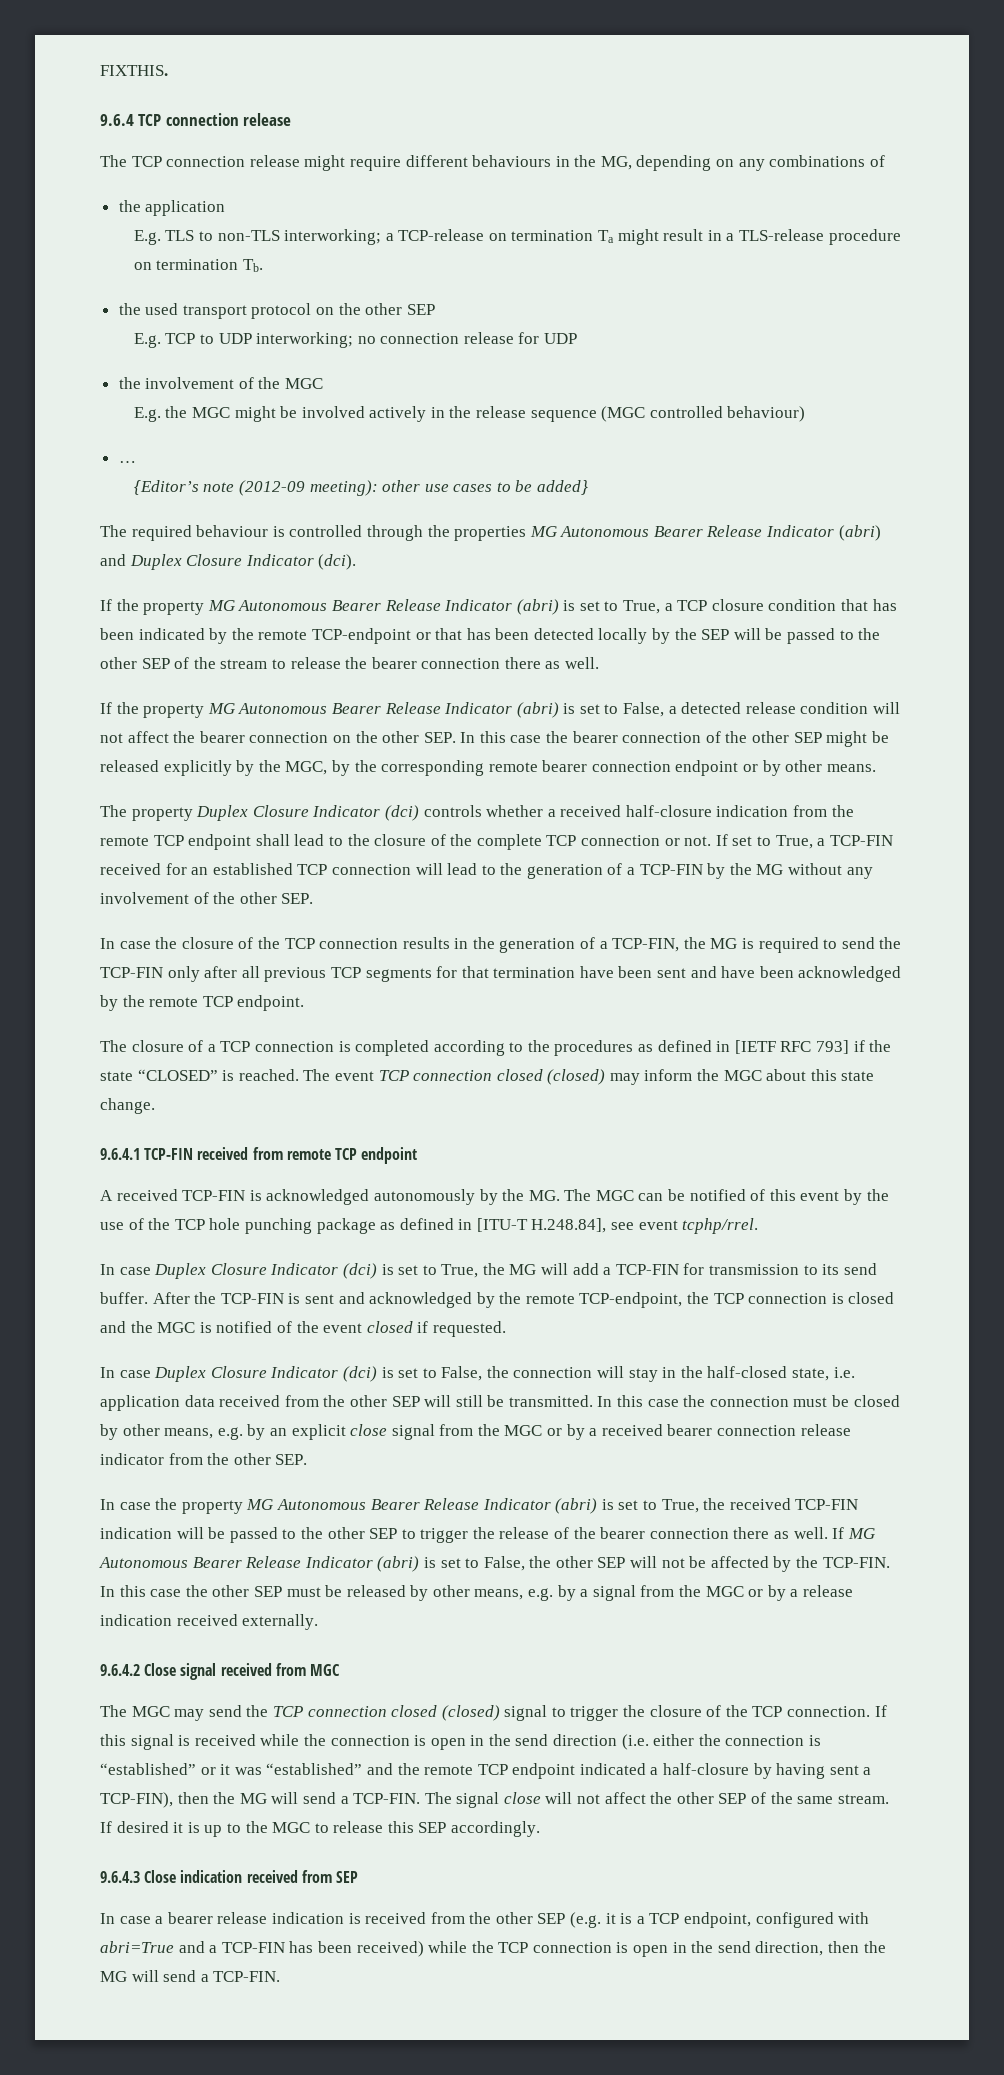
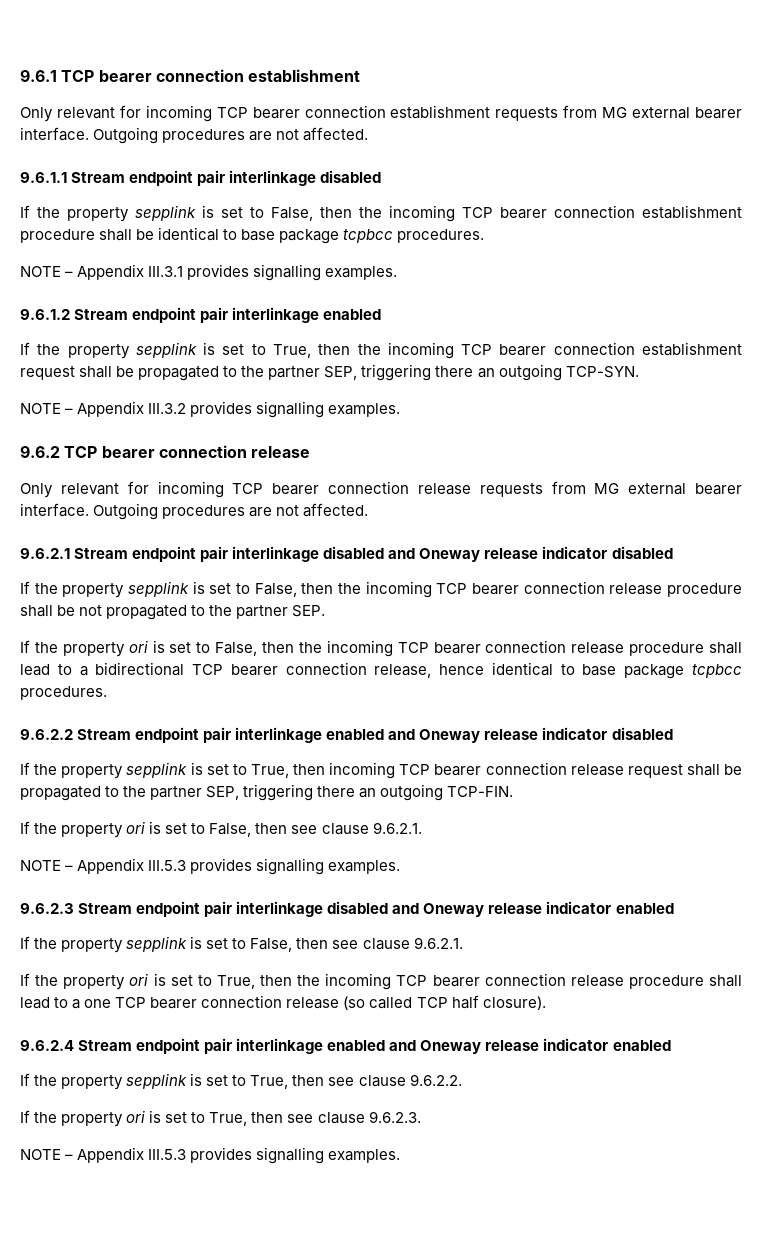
- FIXTHIS.
- 9.6.4 TCP connection release
- The TCP connection release might require different behaviours in the MG, depending on any combinations of
- the application
- E.g. TLS to non-TLS interworking; a TCP-release on termination Ta might result in a TLS-release procedure on termination Tb.
- the used transport protocol on the other SEP
- E.g. TCP to UDP interworking; no connection release for UDP
- the involvement of the MGC
- E.g. the MGC might be involved actively in the release sequence (MGC controlled behaviour)
- …
- {Editor’s note (2012-09 meeting): other use cases to be added}
- The required behaviour is controlled through the properties MG Autonomous Bearer Release Indicator (abri) and Duplex Closure Indicator (dci).
- If the property MG Autonomous Bearer Release Indicator (abri) is set to True, a TCP closure condition that has been indicated by the remote TCP-endpoint or that has been detected locally by the SEP will be passed to the other SEP of the stream to release the bearer connection there as well.
- If the property MG Autonomous Bearer Release Indicator (abri) is set to False, a detected release condition will not affect the bearer connection on the other SEP. In this case the bearer connection of the other SEP might be released explicitly by the MGC, by the corresponding remote bearer connection endpoint or by other means.
- The property Duplex Closure Indicator (dci) controls whether a received half-closure indication from the remote TCP endpoint shall lead to the closure of the complete TCP connection or not. If set to True, a TCP-FIN received for an established TCP connection will lead to the generation of a TCP-FIN by the MG without any involvement of the other SEP.
- In case the closure of the TCP connection results in the generation of a TCP-FIN, the MG is required to send the TCP-FIN only after all previous TCP segments for that termination have been sent and have been acknowledged by the remote TCP endpoint.
- The closure of a TCP connection is completed according to the procedures as defined in [IETF RFC 793] if the state “CLOSED” is reached. The event TCP connection closed (closed) may inform the MGC about this state change.
- 9.6.4.1 TCP-FIN received from remote TCP endpoint
- A received TCP-FIN is acknowledged autonomously by the MG. The MGC can be notified of this event by the use of the TCP hole punching package as defined in [ITU-T H.248.84], see event tcphp/rrel.
- In case Duplex Closure Indicator (dci) is set to True, the MG will add a TCP-FIN for transmission to its send buffer. After the TCP-FIN is sent and acknowledged by the remote TCP-endpoint, the TCP connection is closed and the MGC is notified of the event closed if requested.
- In case Duplex Closure Indicator (dci) is set to False, the connection will stay in the half-closed state, i.e. application data received from the other SEP will still be transmitted. In this case the connection must be closed by other means, e.g. by an explicit close signal from the MGC or by a received bearer connection release indicator from the other SEP.
- In case the property MG Autonomous Bearer Release Indicator (abri) is set to True, the received TCP-FIN indication will be passed to the other SEP to trigger the release of the bearer connection there as well. If MG Autonomous Bearer Release Indicator (abri) is set to False, the other SEP will not be affected by the TCP-FIN. In this case the other SEP must be released by other means, e.g. by a signal from the MGC or by a release indication received externally.
- 9.6.4.2 Close signal received from MGC
- The MGC may send the TCP connection closed (closed) signal to trigger the closure of the TCP connection. If this signal is received while the connection is open in the send direction (i.e. either the connection is “established” or it was “established” and the remote TCP endpoint indicated a half-closure by having sent a TCP-FIN), then the MG will send a TCP-FIN. The signal close will not affect the other SEP of the same stream. If desired it is up to the MGC to release this SEP accordingly.
- 9.6.4.3 Close indication received from SEP
- In case a bearer release indication is received from the other SEP (e.g. it is a TCP endpoint, configured with abri=True and a TCP-FIN has been received) while the TCP connection is open in the send direction, then the MG will send a TCP-FIN.
+ 9.6.1 TCP bearer connection establishment
+ Only relevant for incoming TCP bearer connection establishment requests from MG external bearer interface. Outgoing procedures are not affected.
+ 9.6.1.1 Stream endpoint pair interlinkage disabled
+ If the property sepplink is set to False, then the incoming TCP bearer connection establishment procedure shall be identical to base package tcpbcc procedures.
+ NOTE – Appendix III.3.1 provides signalling examples.
+ 9.6.1.2 Stream endpoint pair interlinkage enabled
+ If the property sepplink is set to True, then the incoming TCP bearer connection establishment request shall be propagated to the partner SEP, triggering there an outgoing TCP-SYN.
+ NOTE – Appendix III.3.2 provides signalling examples.
+ 9.6.2 TCP bearer connection release
+ Only relevant for incoming TCP bearer connection release requests from MG external bearer interface. Outgoing procedures are not affected.
+ 9.6.2.1 Stream endpoint pair interlinkage disabled and Oneway release indicator disabled
+ If the property sepplink is set to False, then the incoming TCP bearer connection release procedure shall be not propagated to the partner SEP.
+ If the property ori is set to False, then the incoming TCP bearer connection release procedure shall lead to a bidirectional TCP bearer connection release, hence identical to base package tcpbcc procedures.
+ 9.6.2.2 Stream endpoint pair interlinkage enabled and Oneway release indicator disabled
+ If the property sepplink is set to True, then incoming TCP bearer connection release request shall be propagated to the partner SEP, triggering there an outgoing TCP-FIN.
+ If the property ori is set to False, then see clause 9.6.2.1.
+ NOTE – Appendix III.5.3 provides signalling examples.
+ 9.6.2.3 Stream endpoint pair interlinkage disabled and Oneway release indicator enabled
+ If the property sepplink is set to False, then see clause 9.6.2.1.
+ If the property ori is set to True, then the incoming TCP bearer connection release procedure shall lead to a one TCP bearer connection release (so called TCP half closure).
+ 9.6.2.4 Stream endpoint pair interlinkage enabled and Oneway release indicator enabled
+ If the property sepplink is set to True, then see clause 9.6.2.2.
+ If the property ori is set to True, then see clause 9.6.2.3.
+ NOTE – Appendix III.5.3 provides signalling examples.

